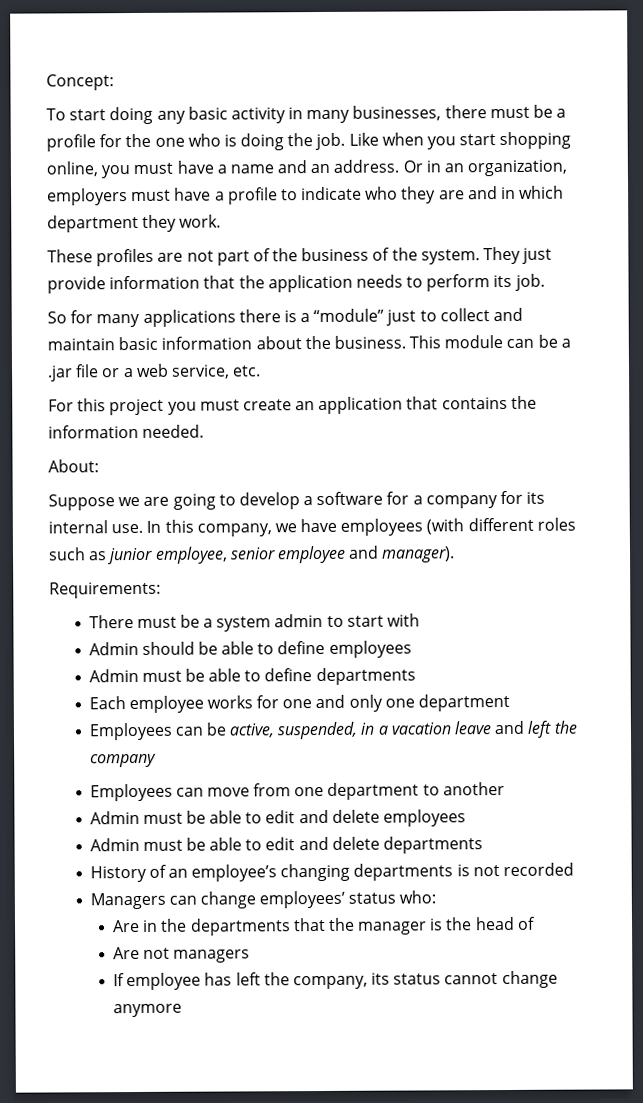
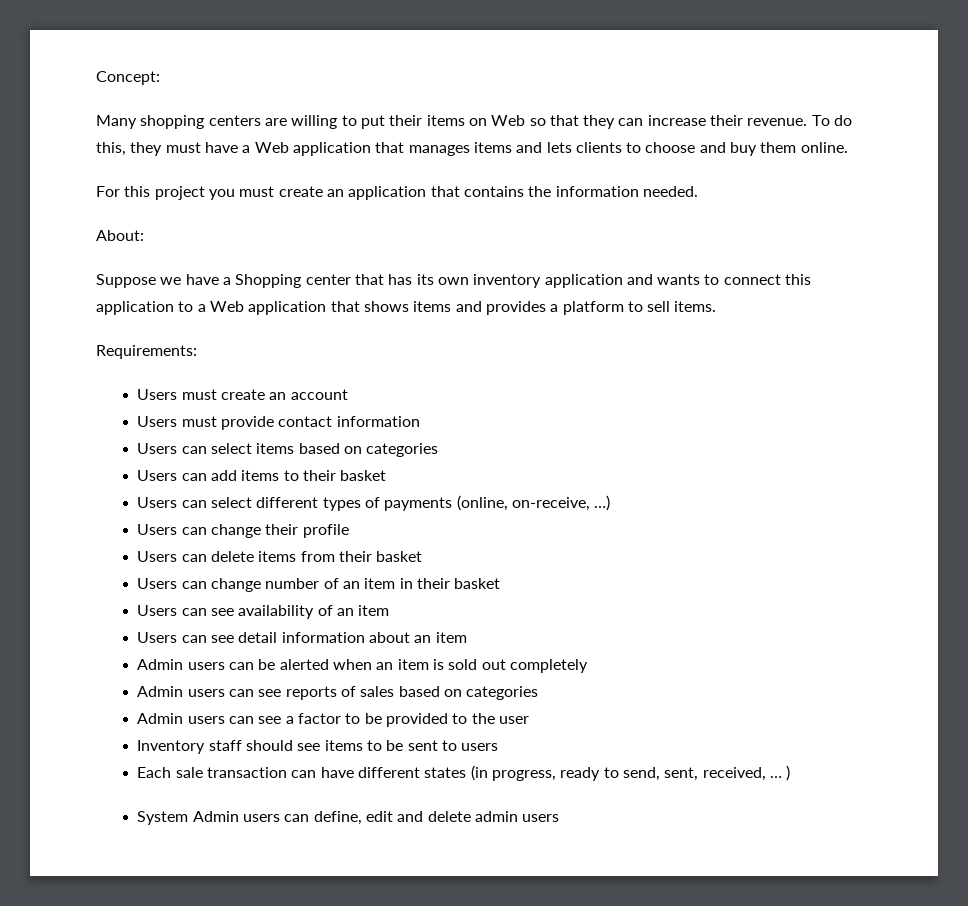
- To start doing any basic activity in many businesses, there must be a profile for the one who is doing the job. Like when you start shopping online, you must have a name and an address. Or in an organization, employers must have a profile to indicate who they are and in which department they work.
- These profiles are not part of the business of the system. They just provide information that the application needs to perform its job.
- So for many applications there is a “module” just to collect and maintain basic information about the business. This module can be a .jar file or a web service, etc.
+ Many shopping centers are willing to put their items on Web so that they can increase their revenue. To do this, they must have a Web application that manages items and lets clients to choose and buy them online.
- Suppose we are going to develop a software for a company for its internal use. In this company, we have employees (with different roles such as junior employee, senior employee and manager).
+ Suppose we have a Shopping center that has its own inventory application and wants to connect this application to a Web application that shows items and provides a platform to sell items.
  Requirements:
- There must be a system admin to start with
- Admin should be able to define employees
- Admin must be able to define departments
- Each employee works for one and only one department
- Employees can be active, suspended, in a vacation leave and left the company
- Employees can move from one department to another
- Admin must be able to edit and delete employees
- Admin must be able to edit and delete departments
- History of an employee’s changing departments is not recorded
- Managers can change employees’ status who:
- Are in the departments that the manager is the head of
- Are not managers
- If employee has left the company, its status cannot change anymore
+ Users must create an account
+ Users must provide contact information
+ Users can select items based on categories
+ Users can add items to their basket
+ Users can select different types of payments (online, on-receive, …)
+ Users can change their profile
+ Users can delete items from their basket
+ Users can change number of an item in their basket
+ Users can see availability of an item
+ Users can see detail information about an item
+ Admin users can be alerted when an item is sold out completely
+ Admin users can see reports of sales based on categories
+ Admin users can see a factor to be provided to the user
+ Inventory staff should see items to be sent to users
+ Each sale transaction can have different states (in progress, ready to send, sent, received, … )
+ System Admin users can define, edit and delete admin users

